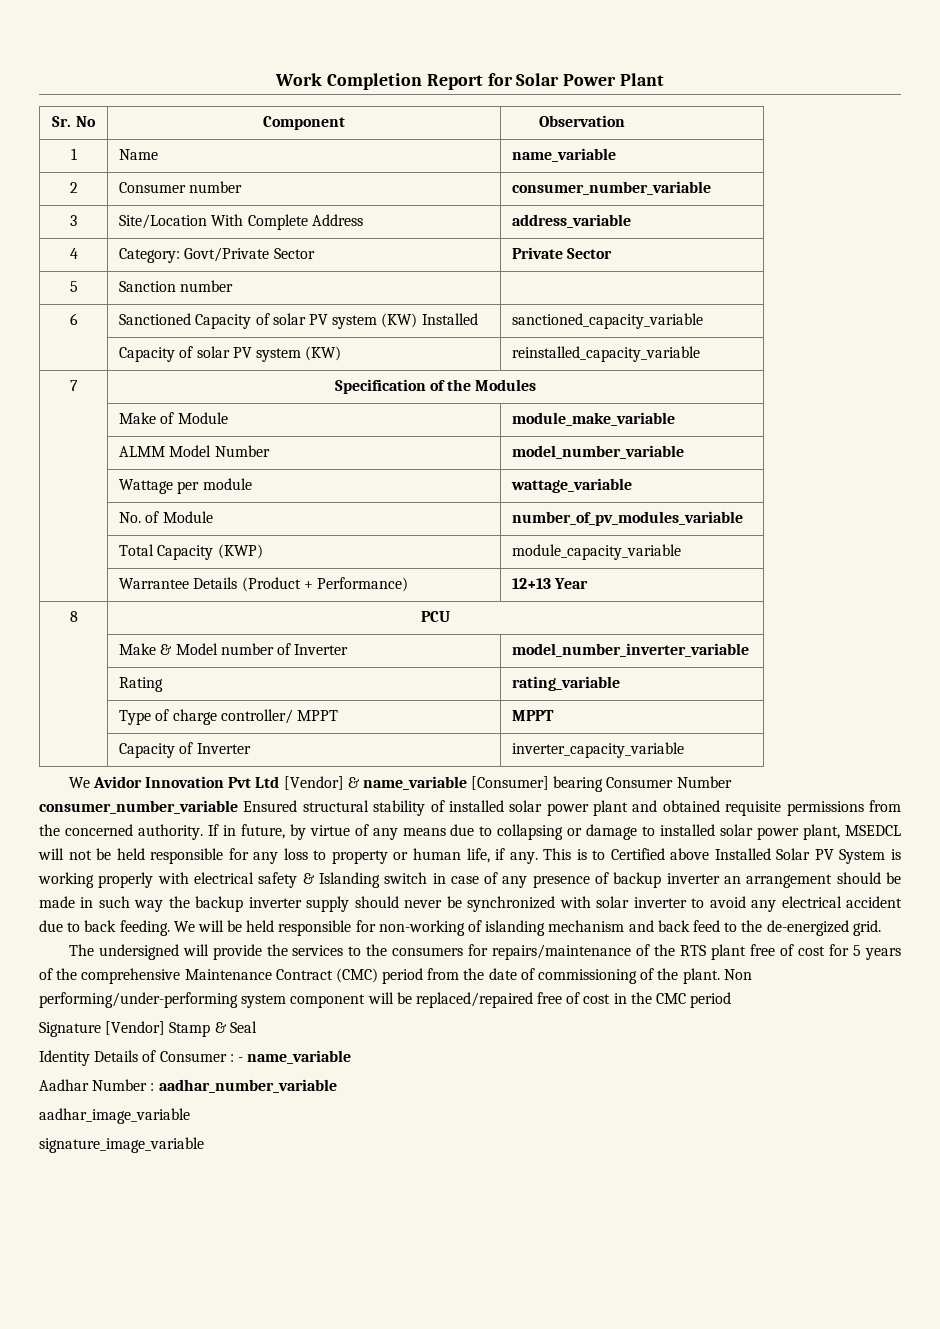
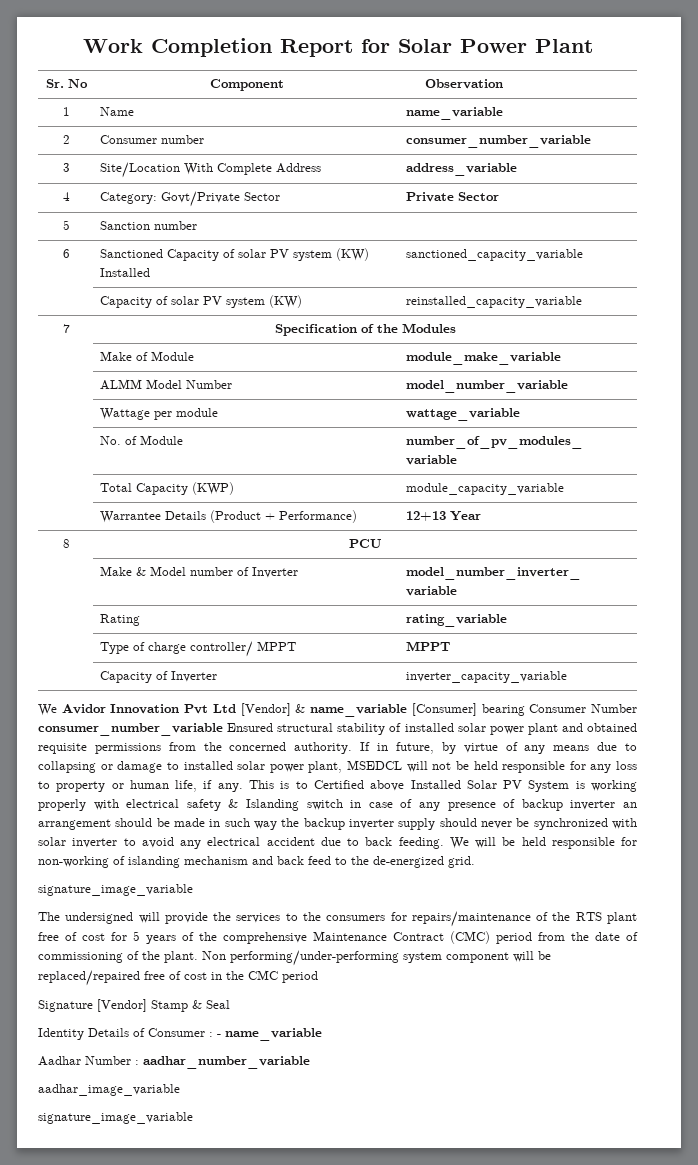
  We will be held responsible for non-working of islanding mechanism and back feed to the de-energized grid.
+ signature_image_variable

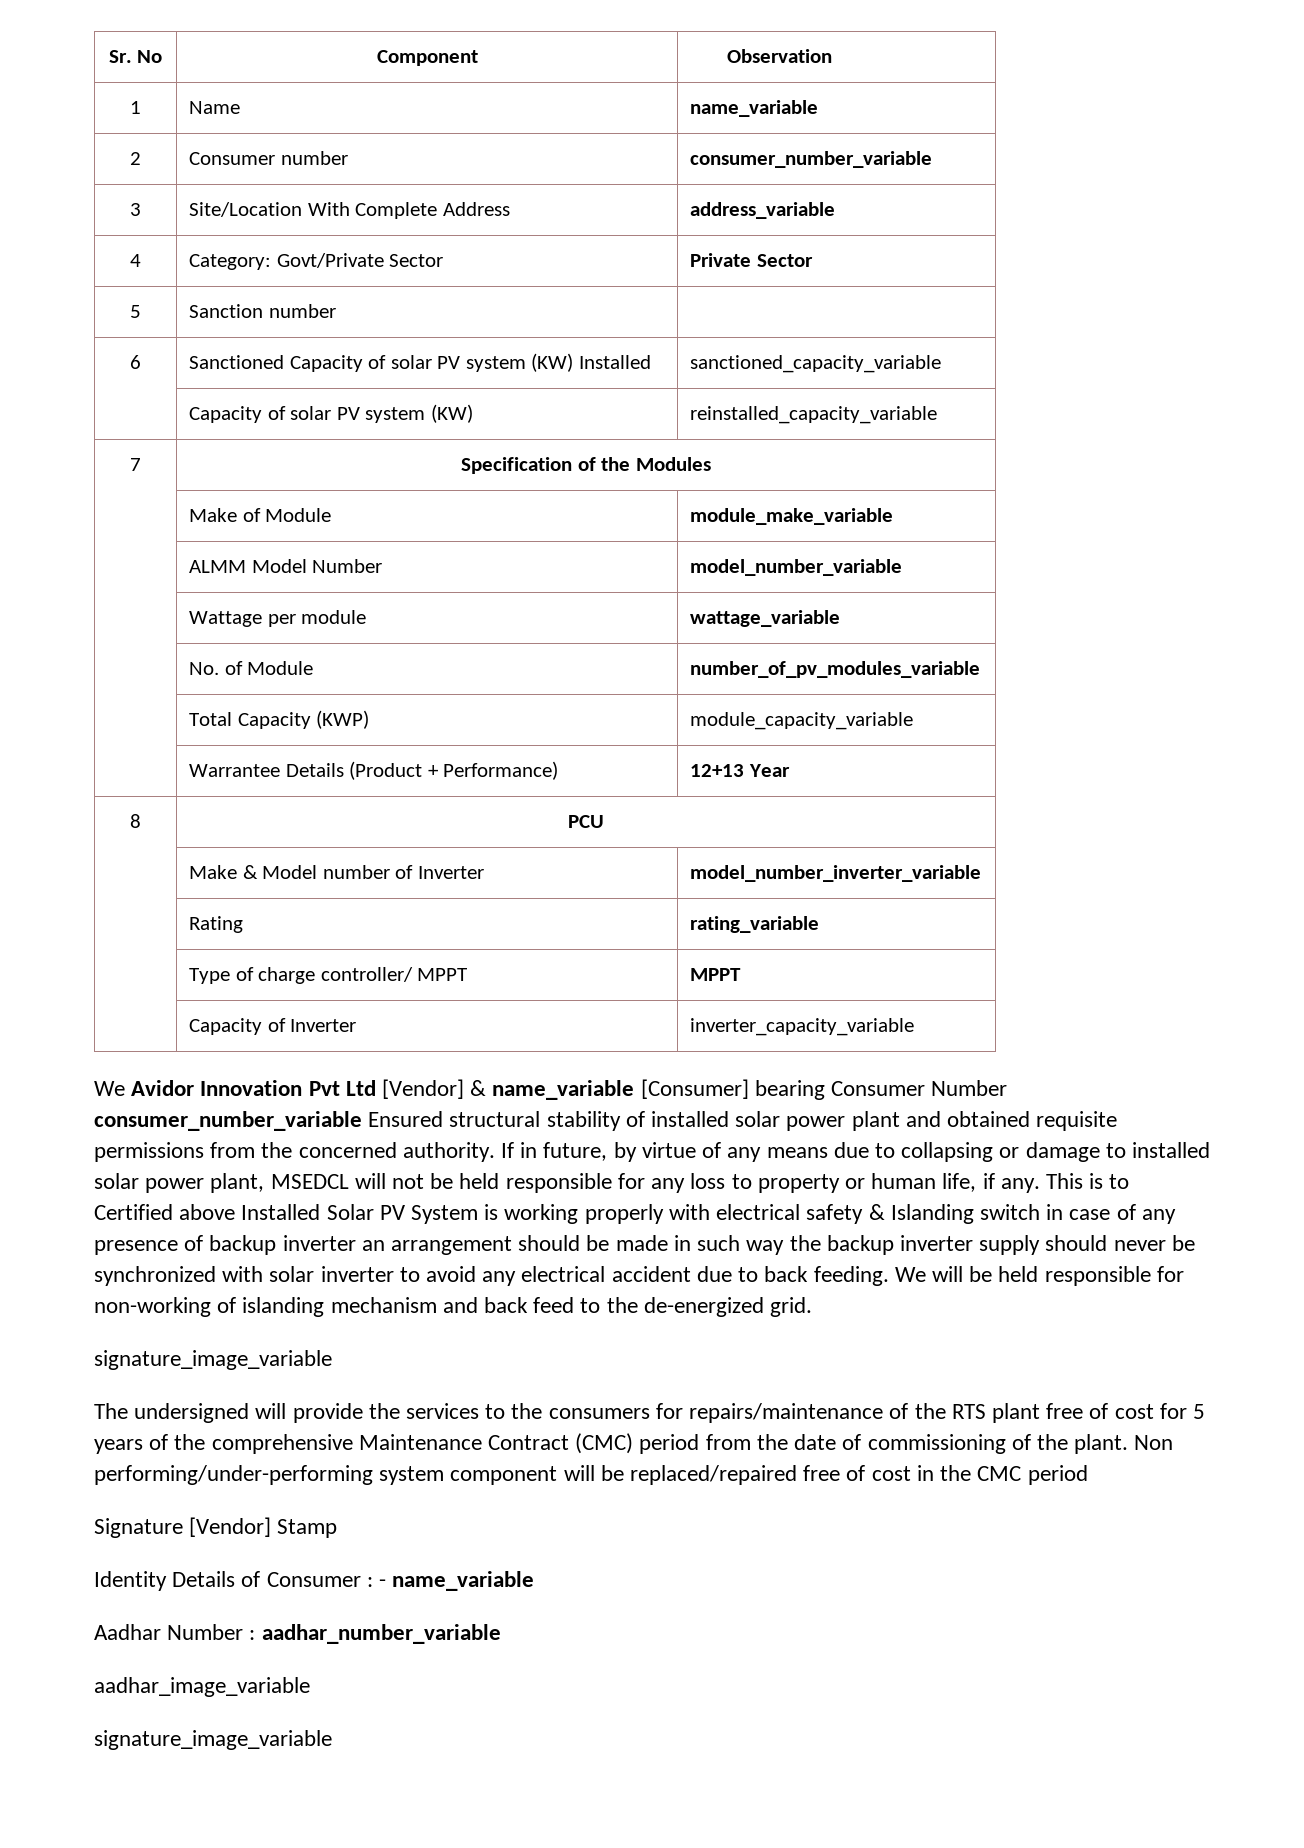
- Work Completion Report for Solar Power Plant
- Signature [Vendor] Stamp & Seal
+ Signature [Vendor] Stamp

